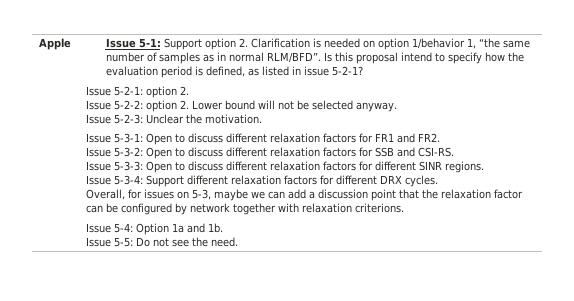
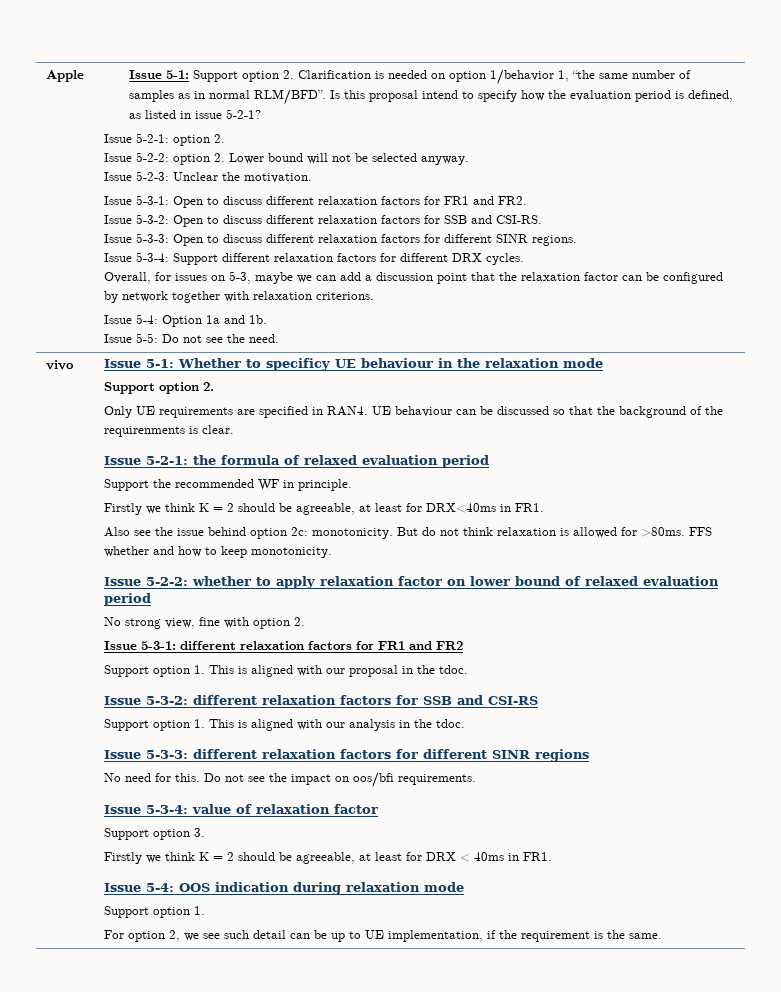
+ vivo | Issue 5-1: Whether to specificy UE behaviour in the relaxation mode
+ Support option 2.
+ Only UE requirements are specified in RAN4. UE behaviour can be discussed so that the background of the requirenments is clear.
+ Issue 5-2-1: the formula of relaxed evaluation period
+ Support the recommended WF in principle.
+ Firstly we think K = 2 should be agreeable, at least for DRX<40ms in FR1.
+ Also see the issue behind option 2c: monotonicity. But do not think relaxation is allowed for >80ms. FFS whether and how to keep monotonicity.
+ Issue 5-2-2: whether to apply relaxation factor on lower bound of relaxed evaluation period
+ No strong view, fine with option 2.
+ Issue 5-3-1: different relaxation factors for FR1 and FR2
+ Support option 1. This is aligned with our proposal in the tdoc.
+ Issue 5-3-2: different relaxation factors for SSB and CSI-RS
+ Support option 1. This is aligned with our analysis in the tdoc.
+ Issue 5-3-3: different relaxation factors for different SINR regions
+ No need for this. Do not see the impact on oos/bfi requirements.
+ Issue 5-3-4: value of relaxation factor
+ Support option 3.
+ Firstly we think K = 2 should be agreeable, at least for DRX < 40ms in FR1.
+ Issue 5-4: OOS indication during relaxation mode
+ Support option 1.
+ For option 2, we see such detail can be up to UE implementation, if the requirement is the same.

